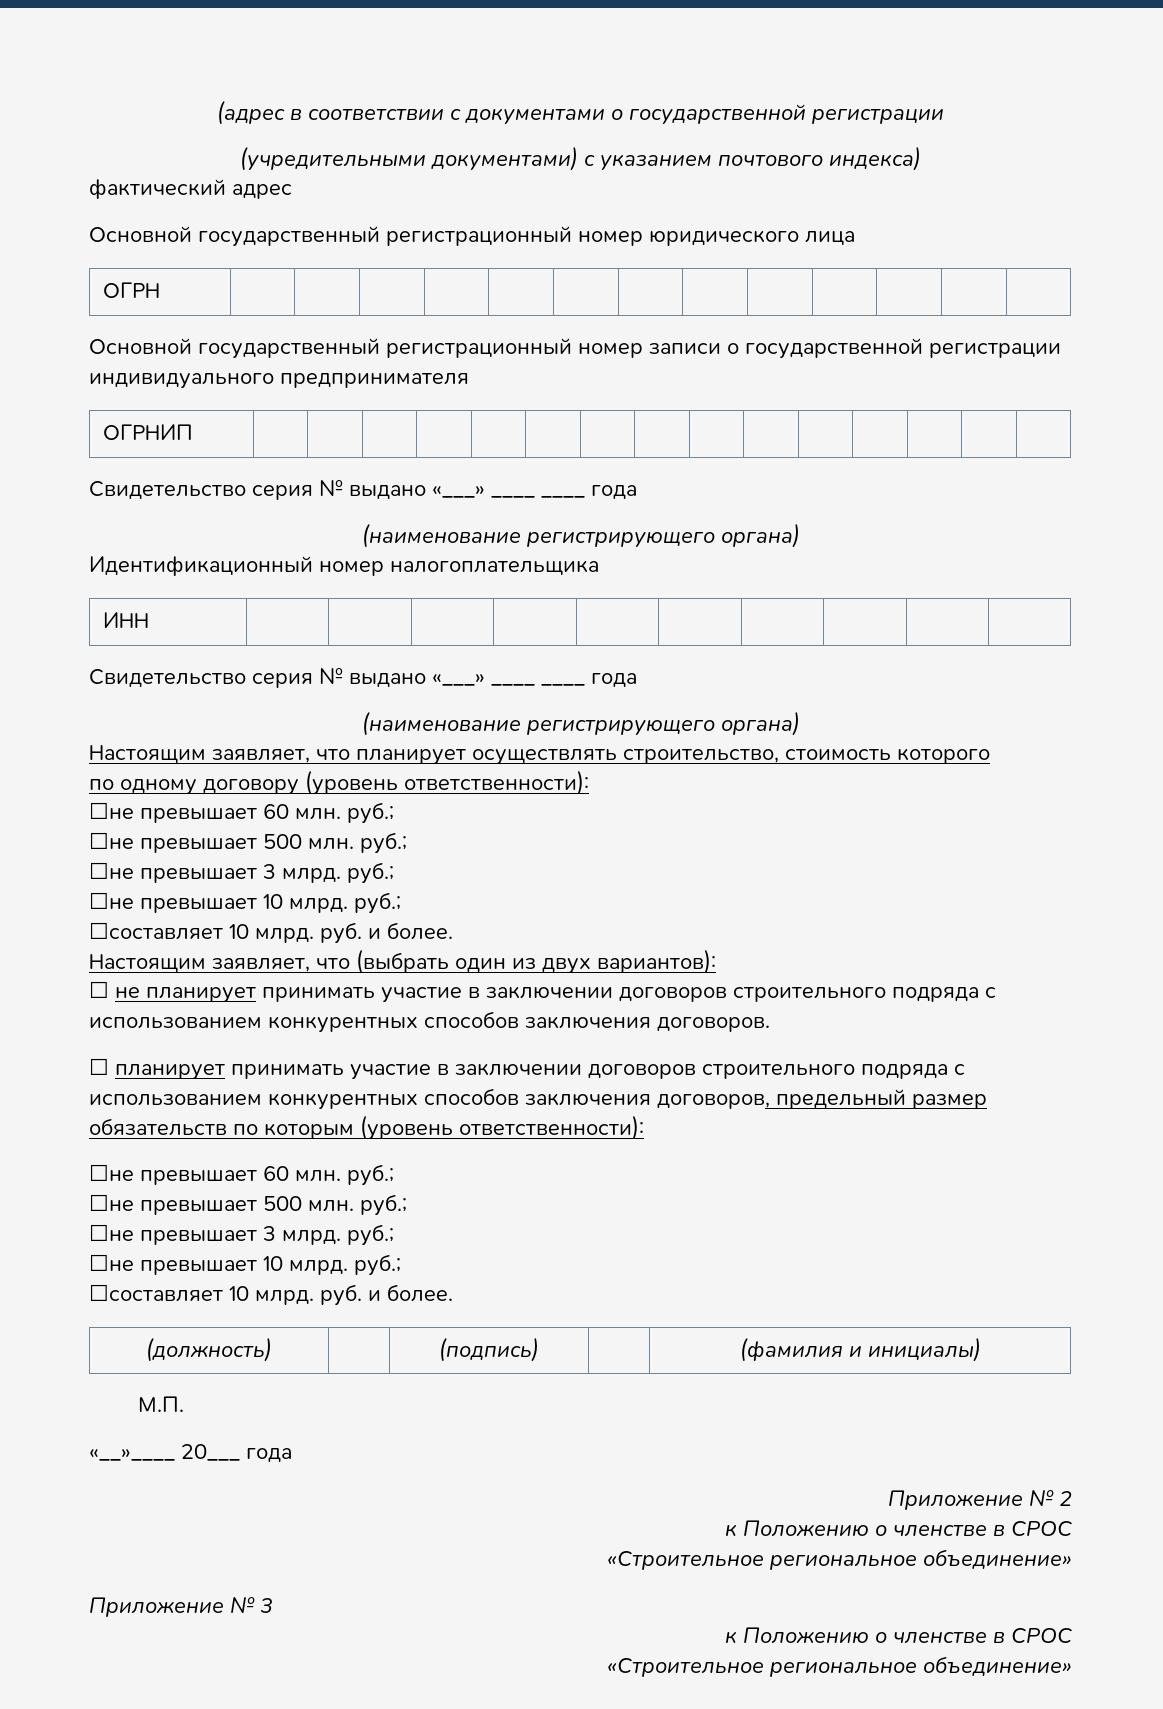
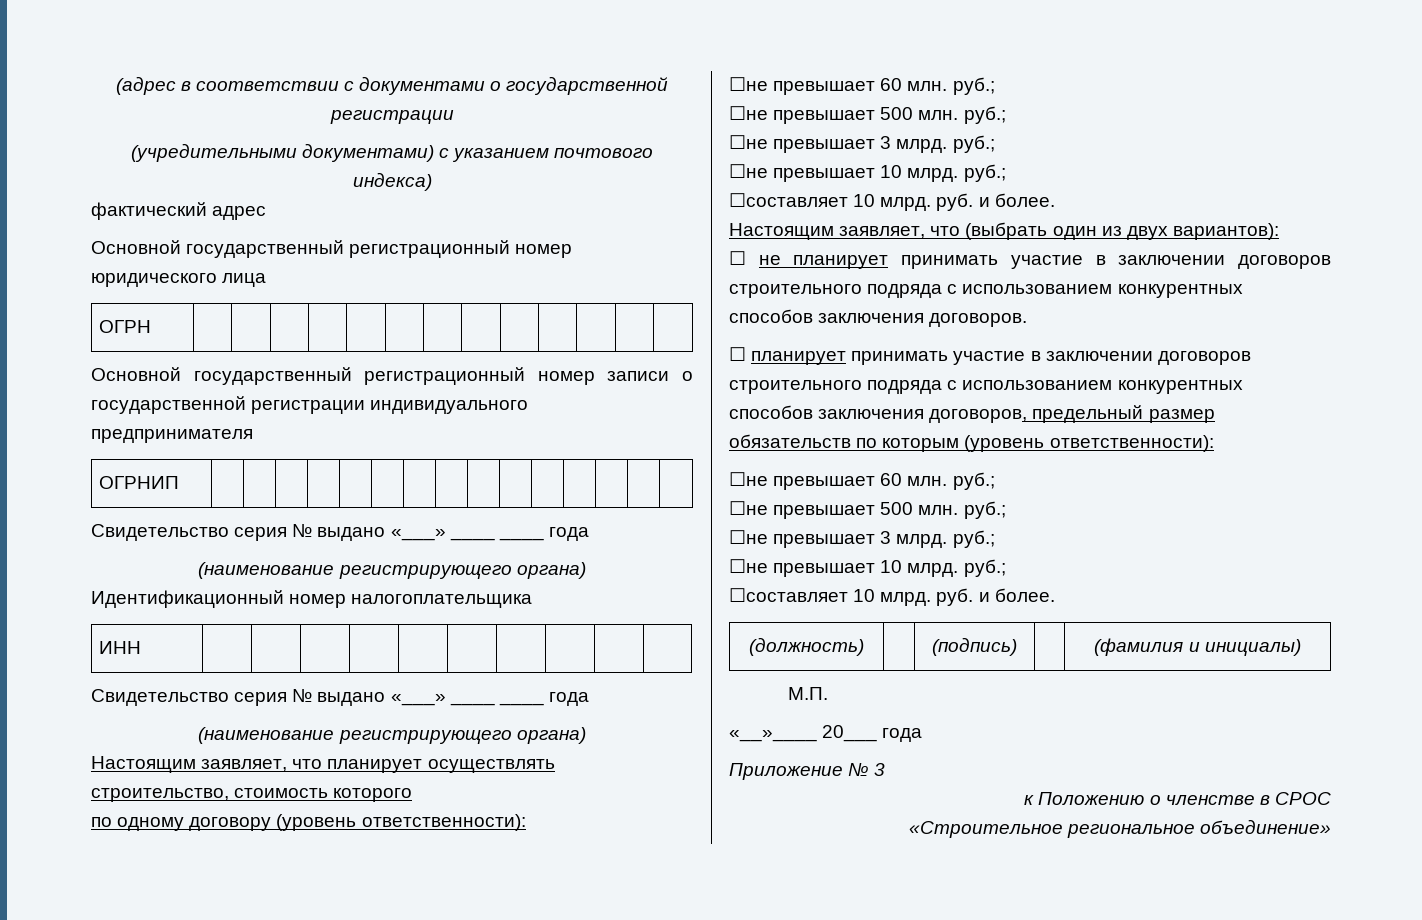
- Приложение № 2
- к Положению о членстве в СРОС
- «Строительное региональное объединение»

